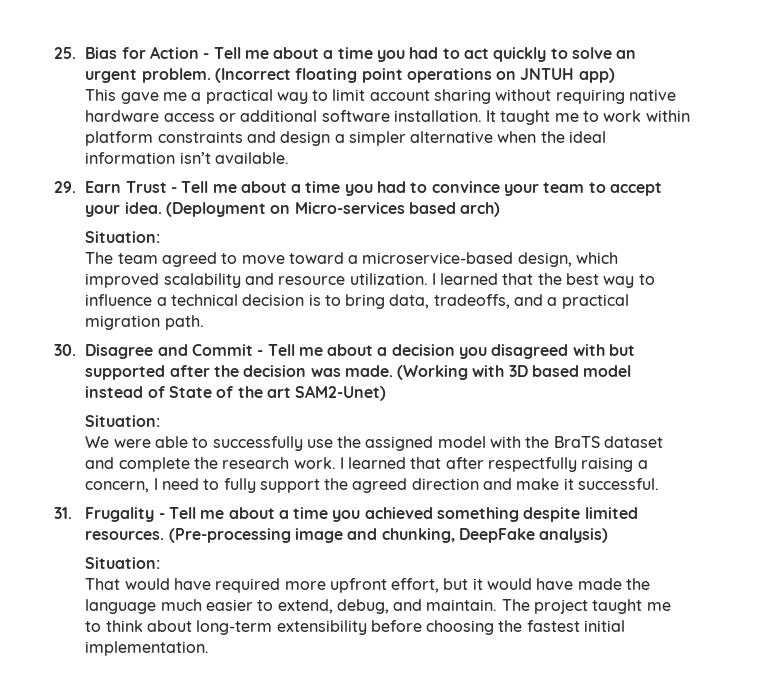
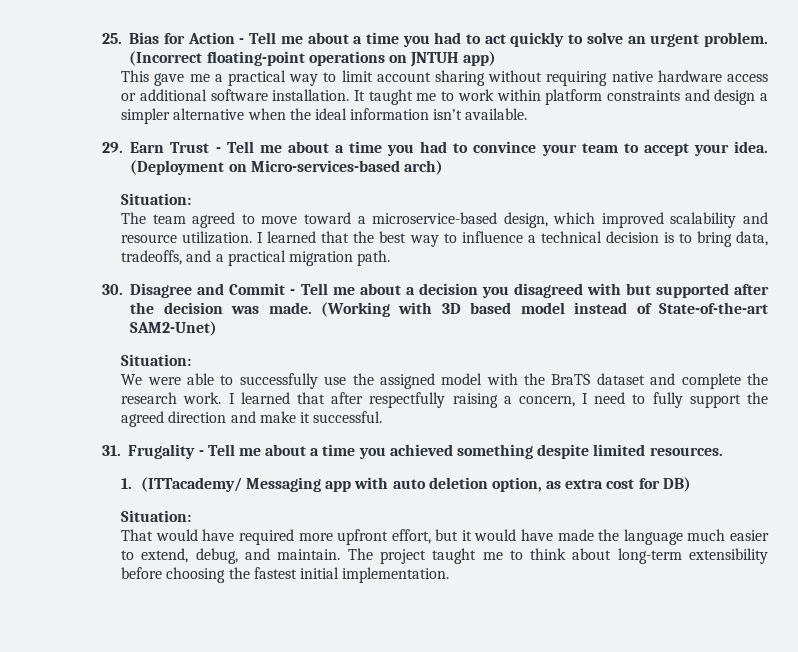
- (Incorrect floating point operations on JNTUH app)
+ (Incorrect floating-point operations on JNTUH app)
- (Deployment on Micro-services based arch)
+ (Deployment on Micro-services-based arch)
- (Working with 3D based model instead of State of the art SAM2-Unet)
+ (Working with 3D based model instead of State-of-the-art SAM2-Unet)
- 31. Frugality - Tell me about a time you achieved something despite limited resources. (Pre-processing image and chunking, DeepFake analysis)
+ 31. Frugality - Tell me about a time you achieved something despite limited resources.
+ 1. (ITTacademy/ Messaging app with auto deletion option, as extra cost for DB)

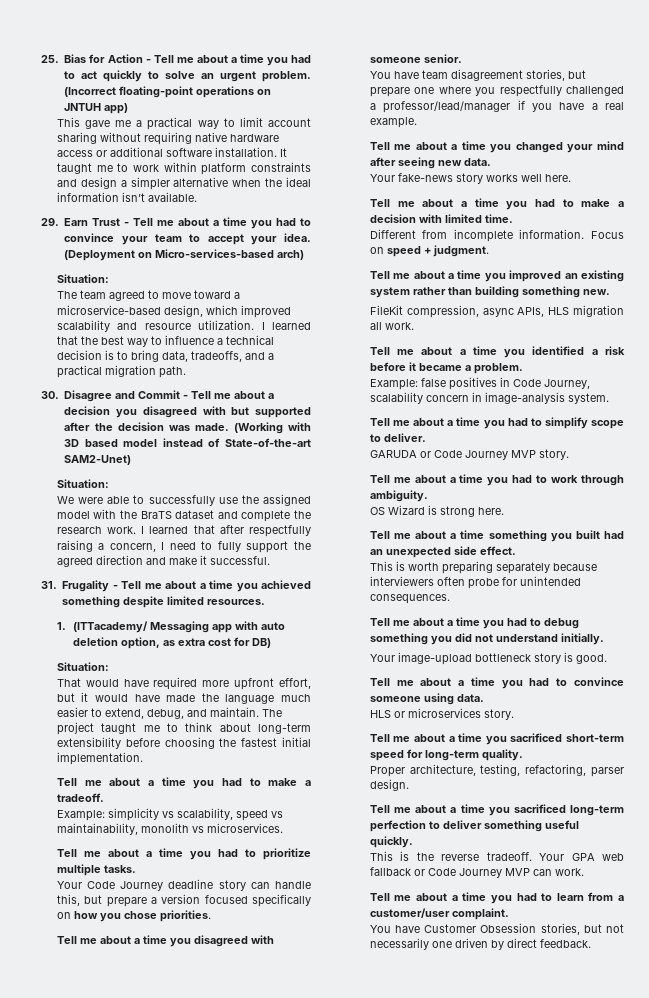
+ Tell me about a time you had to make a tradeoff.
+ Example: simplicity vs scalability, speed vs maintainability, monolith vs microservices.
+ Tell me about a time you had to prioritize multiple tasks.
+ Your Code Journey deadline story can handle this, but prepare a version focused specifically on how you chose priorities.
+ Tell me about a time you disagreed with someone senior.
+ You have team disagreement stories, but prepare one where you respectfully challenged a professor/lead/manager if you have a real example.
+ Tell me about a time you changed your mind after seeing new data.
+ Your fake-news story works well here.
+ Tell me about a time you had to make a decision with limited time.
+ Different from incomplete information. Focus on speed + judgment.
+ Tell me about a time you improved an existing system rather than building something new.
+ FileKit compression, async APIs, HLS migration all work.
+ Tell me about a time you identified a risk before it became a problem.
+ Example: false positives in Code Journey, scalability concern in image-analysis system.
+ Tell me about a time you had to simplify scope to deliver.
+ GARUDA or Code Journey MVP story.
+ Tell me about a time you had to work through ambiguity.
+ OS Wizard is strong here.
+ Tell me about a time something you built had an unexpected side effect.
+ This is worth preparing separately because interviewers often probe for unintended consequences.
+ Tell me about a time you had to debug something you did not understand initially.
+ Your image-upload bottleneck story is good.
+ Tell me about a time you had to convince someone using data.
+ HLS or microservices story.
+ Tell me about a time you sacrificed short-term speed for long-term quality.
+ Proper architecture, testing, refactoring, parser design.
+ Tell me about a time you sacrificed long-term perfection to deliver something useful quickly.
+ This is the reverse tradeoff. Your GPA web fallback or Code Journey MVP can work.
+ Tell me about a time you had to learn from a customer/user complaint.
+ You have Customer Obsession stories, but not necessarily one driven by direct feedback.

